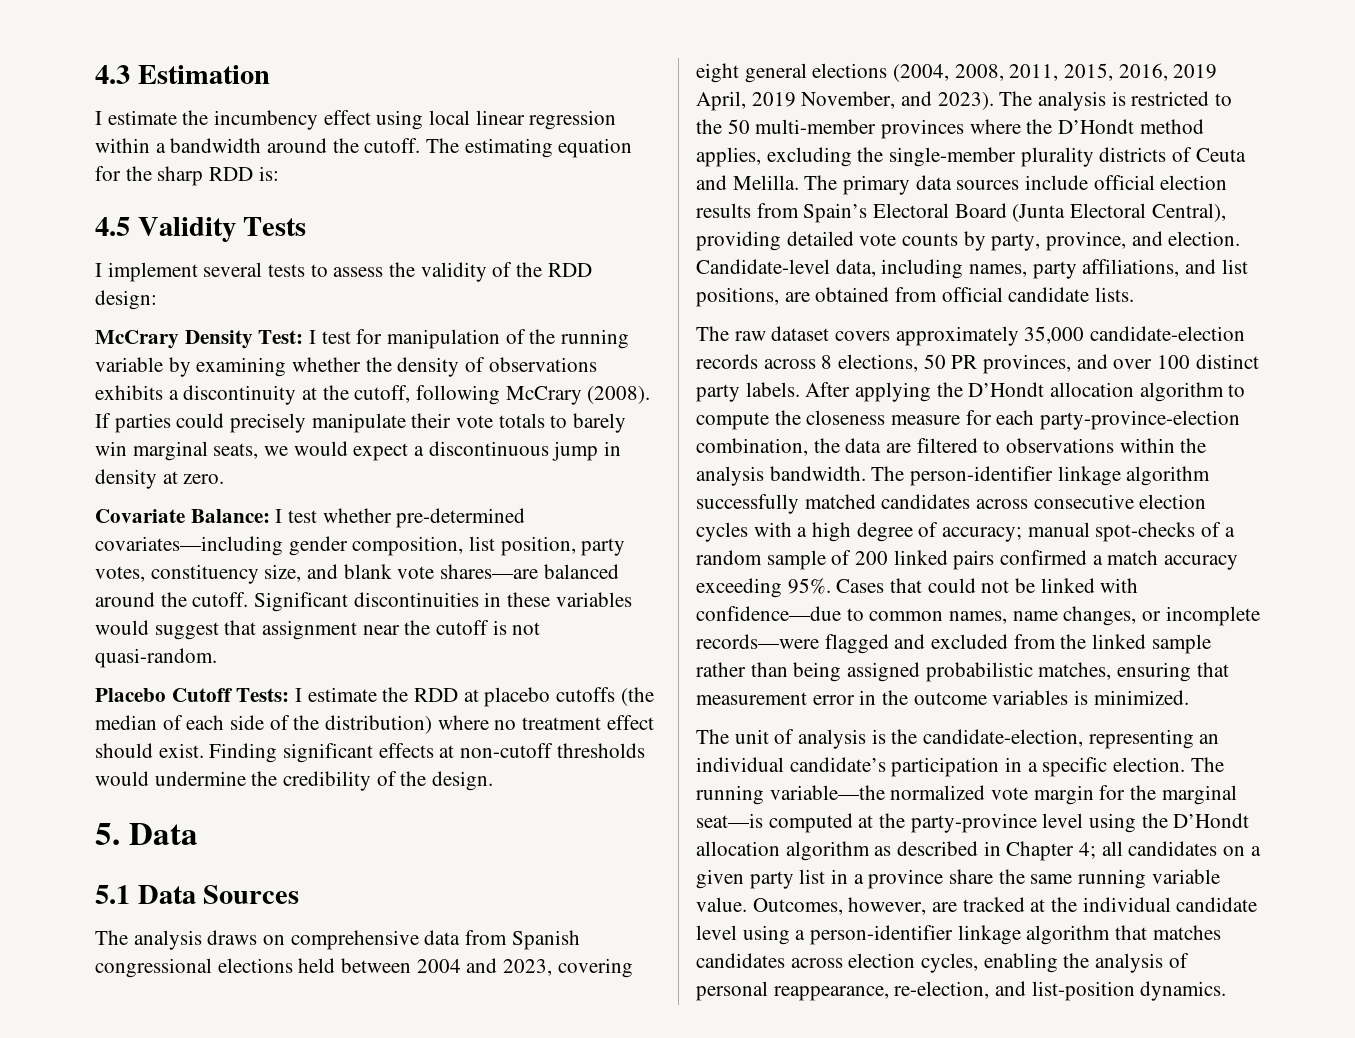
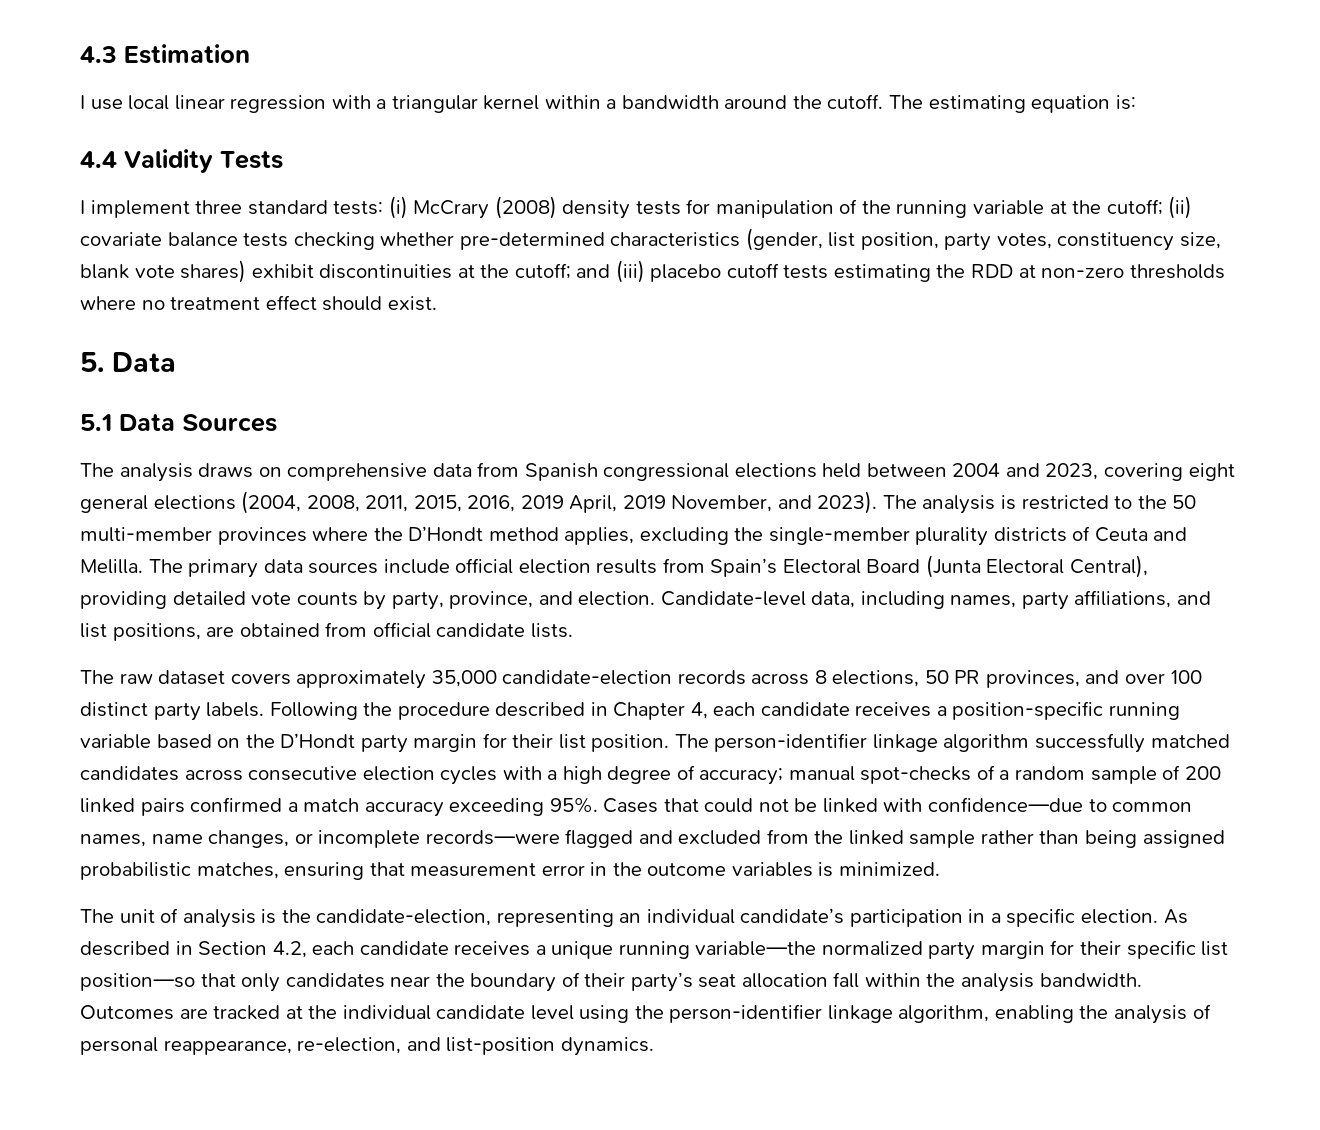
- I estimate the incumbency effect using local linear regression within a bandwidth around the cutoff.
+ I use local linear regression with a triangular kernel within a bandwidth around the cutoff.
- The estimating equation for the sharp RDD is:
+ The estimating equation is:
- 4.5 Validity Tests
+ 4.4 Validity Tests
- I implement several tests to assess the validity of the RDD design:
- McCrary Density Test: I test for manipulation of the running variable by examining whether the density of observations exhibits a discontinuity at the cutoff, following McCrary (2008). If parties could precisely manipulate their vote totals to barely win marginal seats, we would expect a discontinuous jump in density at zero.
- Covariate Balance: I test whether pre-determined covariates—including gender composition, list position, party votes, constituency size, and blank vote shares—are balanced around the cutoff. Significant discontinuities in these variables would suggest that assignment near the cutoff is not quasi-random.
- Placebo Cutoff Tests: I estimate the RDD at placebo cutoffs (the median of each side of the distribution) where no treatment effect should exist. Finding significant effects at non-cutoff thresholds would undermine the credibility of the design.
+ I implement three standard tests: (i) McCrary (2008) density tests for manipulation of the running variable at the cutoff; (ii) covariate balance tests checking whether pre-determined characteristics (gender, list position, party votes, constituency size, blank vote shares) exhibit discontinuities at the cutoff; and (iii) placebo cutoff tests estimating the RDD at non-zero thresholds where no treatment effect should exist.
- After applying the D’Hondt allocation algorithm to compute the closeness measure for each party-province-election combination, the data are filtered to observations within the analysis bandwidth.
+ Following the procedure described in Chapter 4, each candidate receives a position-specific running variable based on the D’Hondt party margin for their list position.
- The running variable—the normalized vote margin for the marginal seat—is computed at the party-province level using the D’Hondt allocation algorithm as described in Chapter 4; all candidates on a given party list in a province share the same running variable value. Outcomes, however, are tracked at the individual candidate level using a person-identifier linkage algorithm that matches candidates across election cycles, enabling the analysis of personal reappearance, re-election, and list-position dynamics.
+ As described in Section 4.2, each candidate receives a unique running variable—the normalized party margin for their specific list position—so that only candidates near the boundary of their party’s seat allocation fall within the analysis bandwidth. Outcomes are tracked at the individual candidate level using the person-identifier linkage algorithm, enabling the analysis of personal reappearance, re-election, and list-position dynamics.

